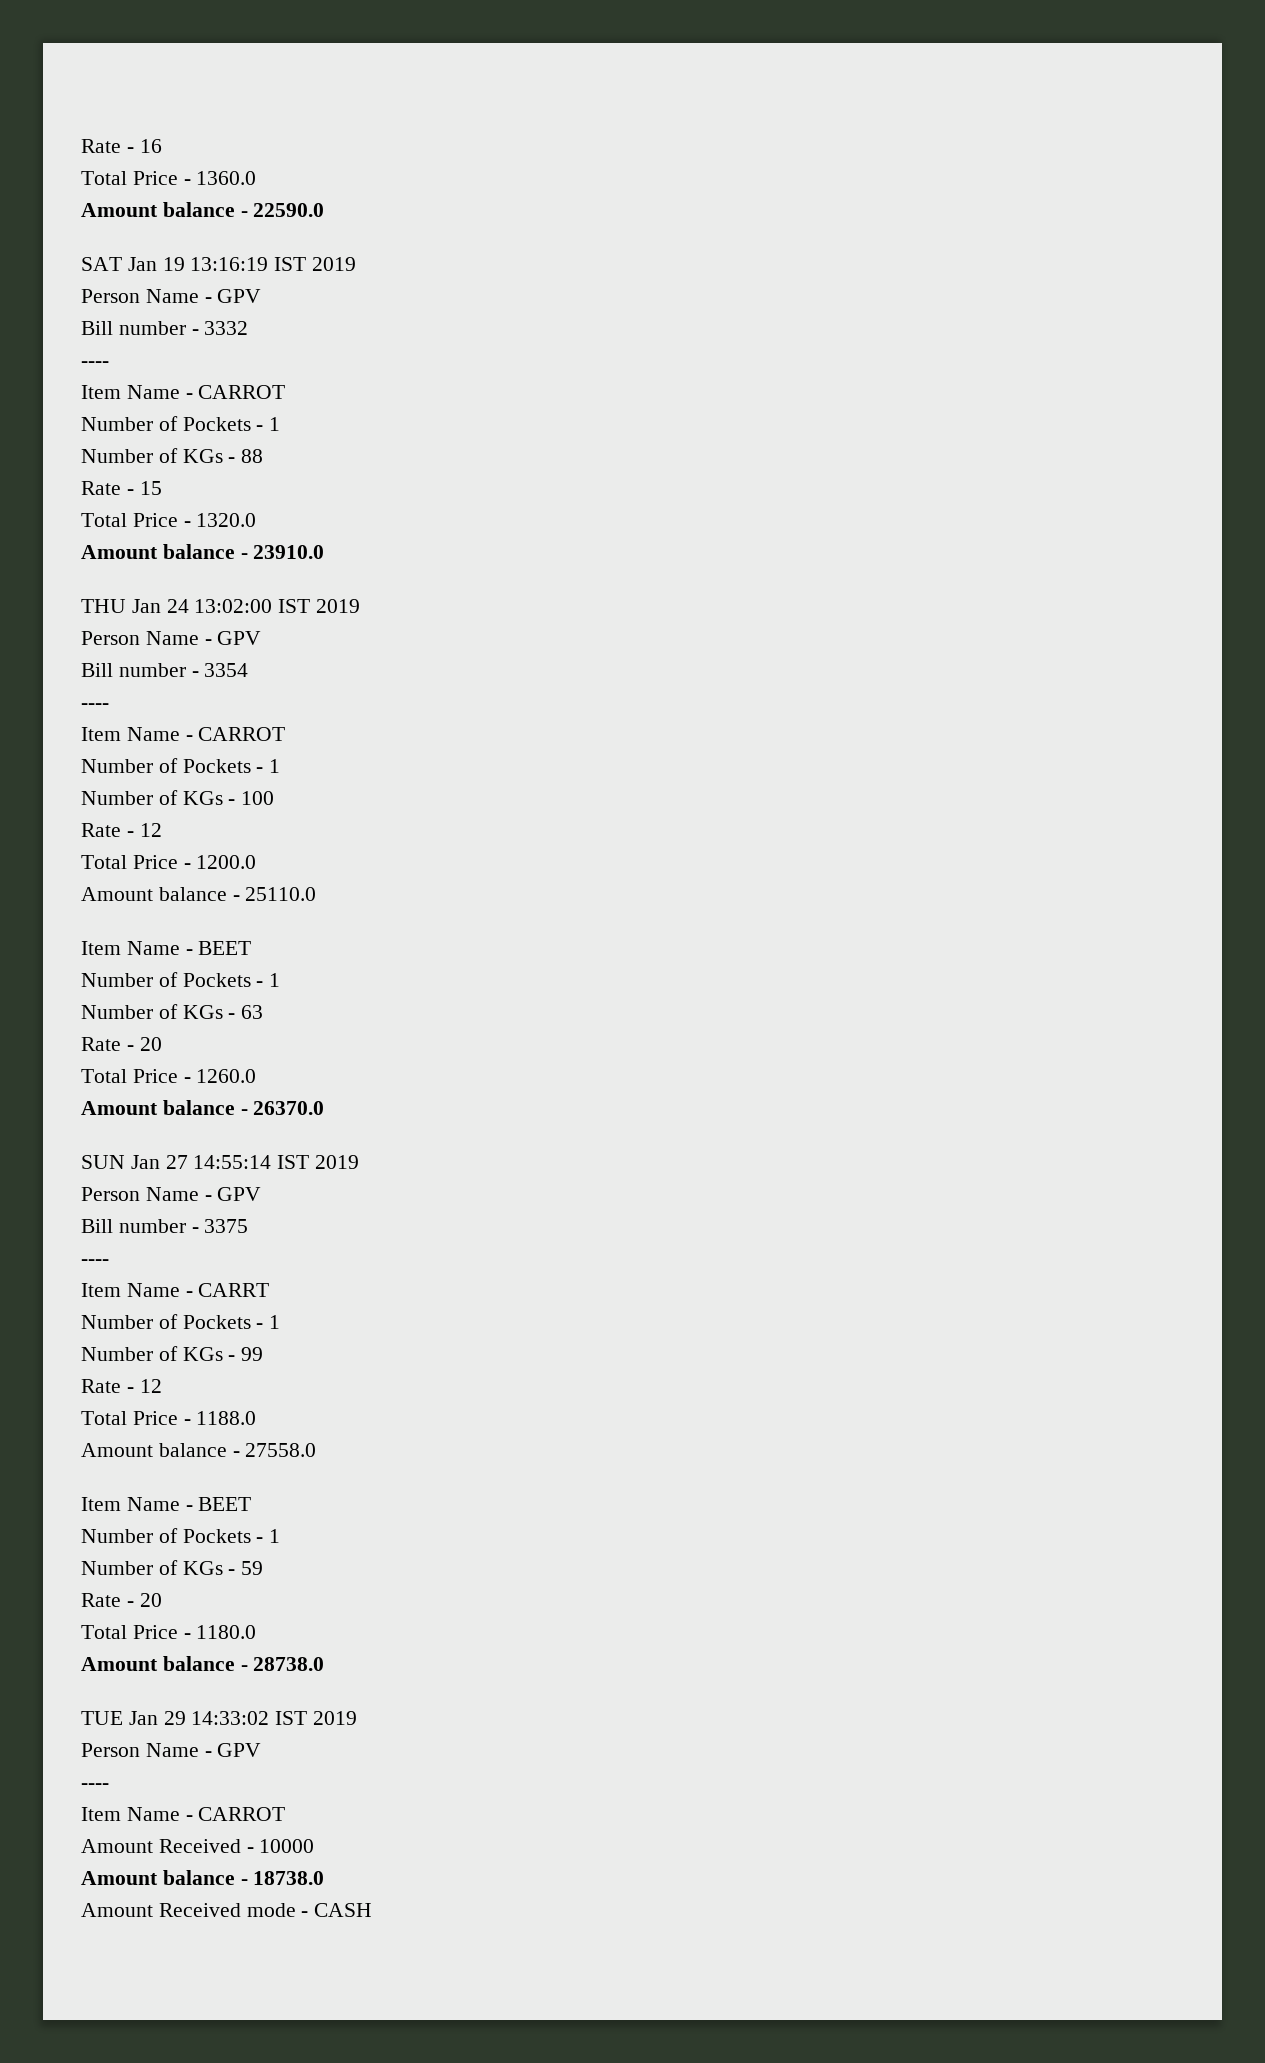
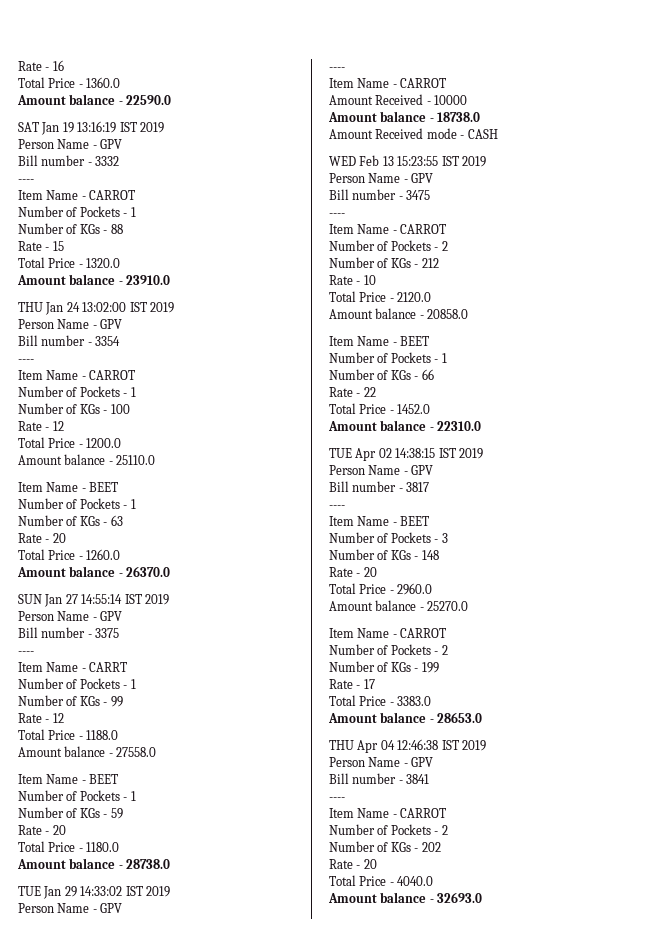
+ WED Feb 13 15:23:55 IST 2019
+ Person Name - GPV
+ Bill number - 3475
+ ----
+ Item Name - CARROT
+ Number of Pockets - 2
+ Number of KGs - 212
+ Rate - 10
+ Total Price - 2120.0
+ Amount balance - 20858.0
+ Item Name - BEET
+ Number of Pockets - 1
+ Number of KGs - 66
+ Rate - 22
+ Total Price - 1452.0
+ Amount balance - 22310.0
+ TUE Apr 02 14:38:15 IST 2019
+ Person Name - GPV
+ Bill number - 3817
+ ----
+ Item Name - BEET
+ Number of Pockets - 3
+ Number of KGs - 148
+ Rate - 20
+ Total Price - 2960.0
+ Amount balance - 25270.0
+ Item Name - CARROT
+ Number of Pockets - 2
+ Number of KGs - 199
+ Rate - 17
+ Total Price - 3383.0
+ Amount balance - 28653.0
+ THU Apr 04 12:46:38 IST 2019
+ Person Name - GPV
+ Bill number - 3841
+ ----
+ Item Name - CARROT
+ Number of Pockets - 2
+ Number of KGs - 202
+ Rate - 20
+ Total Price - 4040.0
+ Amount balance - 32693.0

